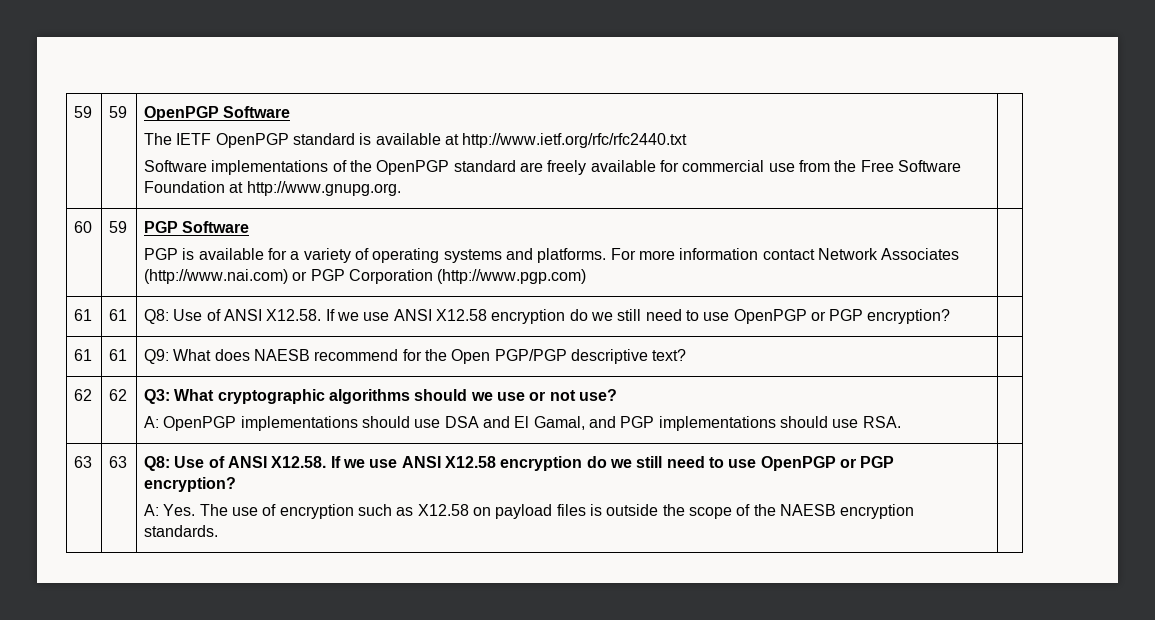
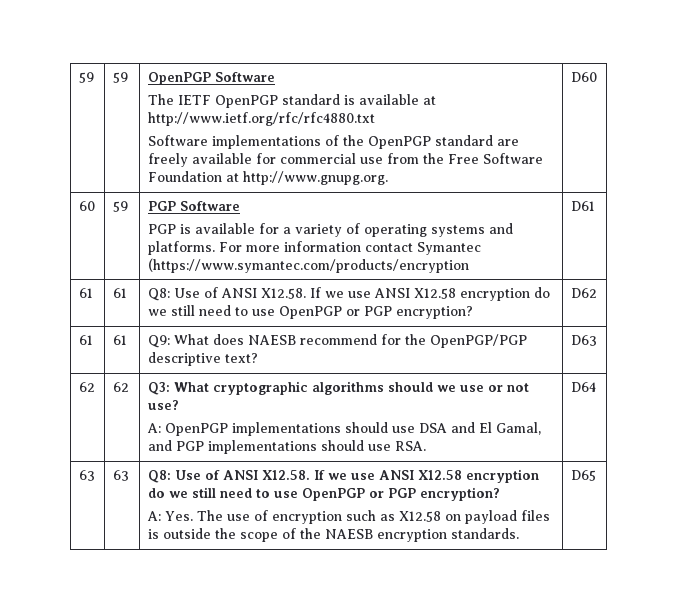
  59 | 59 | OpenPGP Software
- The IETF OpenPGP standard is available at http://www.ietf.org/rfc/rfc2440.txt
- Software implementations of the OpenPGP standard are freely available for commercial use from the Free Software Foundation at http://www.gnupg.org. |
+ The IETF OpenPGP standard is available at http://www.ietf.org/rfc/rfc4880.txt
+ Software implementations of the OpenPGP standard are freely available for commercial use from the Free Software Foundation at http://www.gnupg.org. | D60
  60 | 59 | PGP Software
- PGP is available for a variety of operating systems and platforms. For more information contact Network Associates (http://www.nai.com) or PGP Corporation (http://www.pgp.com) |
+ PGP is available for a variety of operating systems and platforms. For more information contact Symantec (https://www.symantec.com/products/encryption | D61
- 61 | 61 | Q8: Use of ANSI X12.58. If we use ANSI X12.58 encryption do we still need to use OpenPGP or PGP encryption? |
+ 61 | 61 | Q8: Use of ANSI X12.58. If we use ANSI X12.58 encryption do we still need to use OpenPGP or PGP encryption? | D62
- 61 | 61 | Q9: What does NAESB recommend for the Open PGP/PGP descriptive text? |
+ 61 | 61 | Q9: What does NAESB recommend for the OpenPGP/PGP descriptive text? | D63
  62 | 62 | Q3: What cryptographic algorithms should we use or not use?
- A: OpenPGP implementations should use DSA and El Gamal, and PGP implementations should use RSA. |
+ A: OpenPGP implementations should use DSA and El Gamal, and PGP implementations should use RSA. | D64
+ D65

